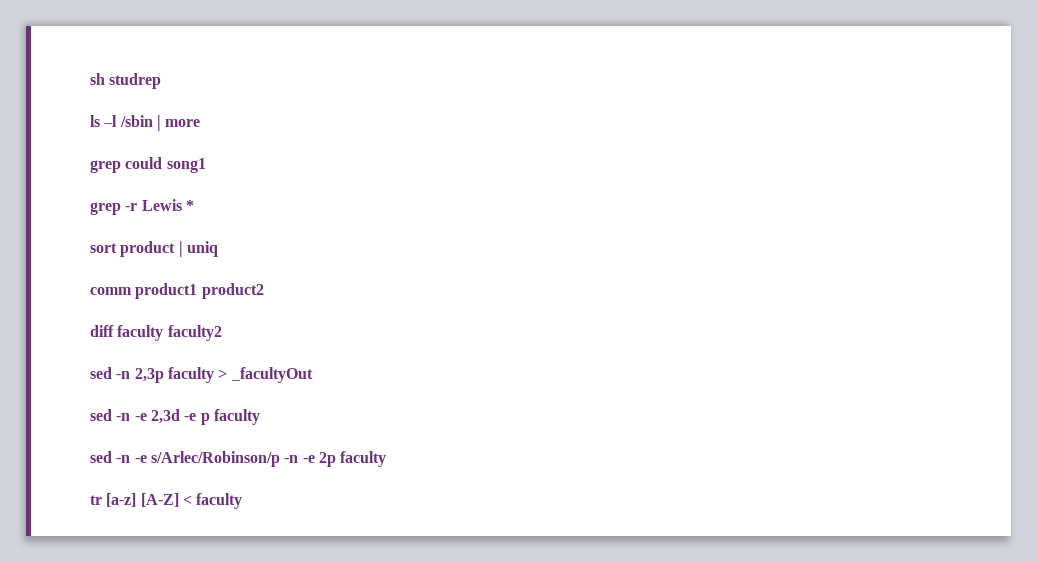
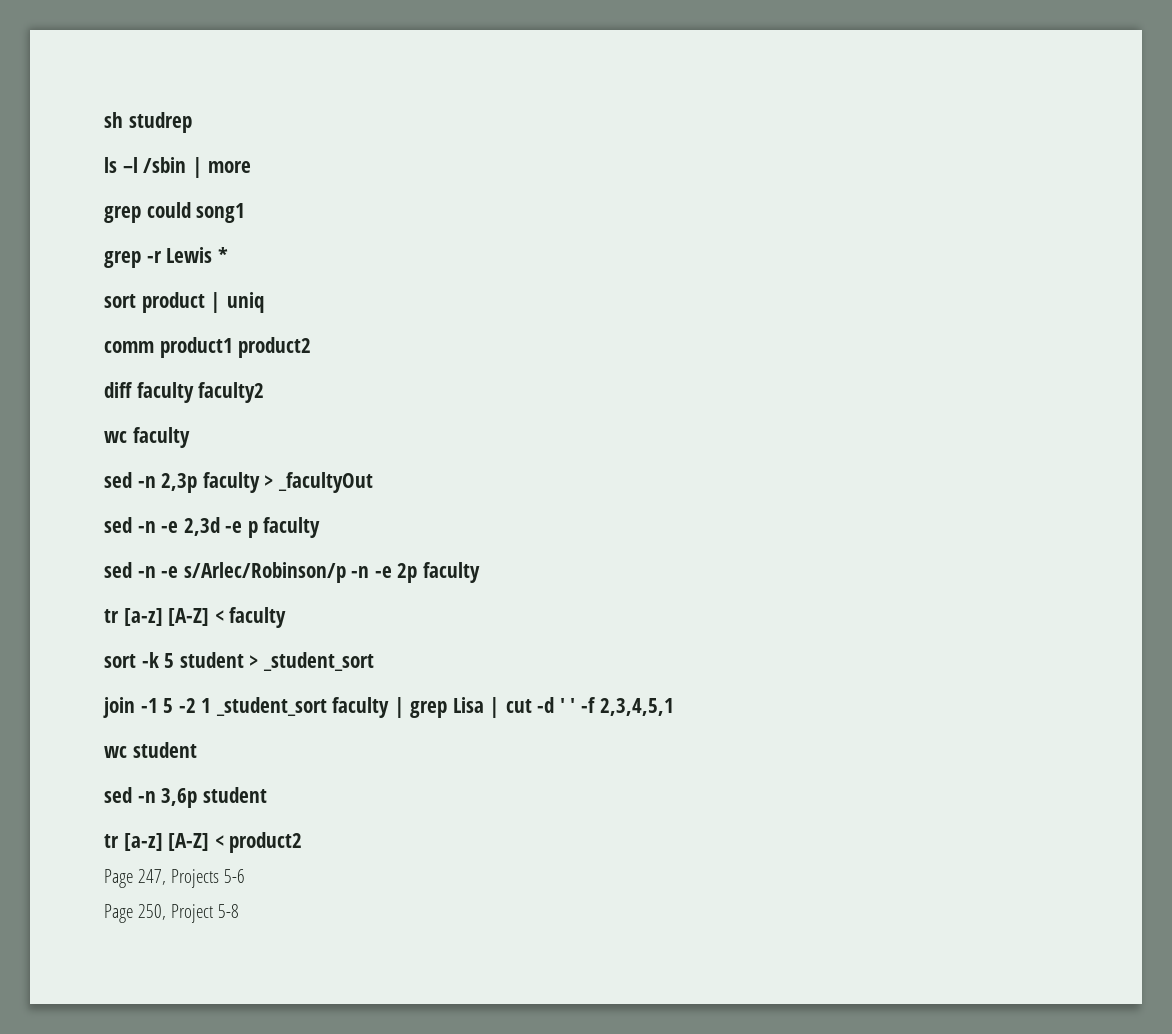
+ wc faculty
+ sort -k 5 student > _student_sort
+ join -1 5 -2 1 _student_sort faculty | grep Lisa | cut -d ' ' -f 2,3,4,5,1
+ wc student
+ sed -n 3,6p student
+ tr [a-z] [A-Z] < product2
+ Page 247, Projects 5-6
+ Page 250, Project 5-8

